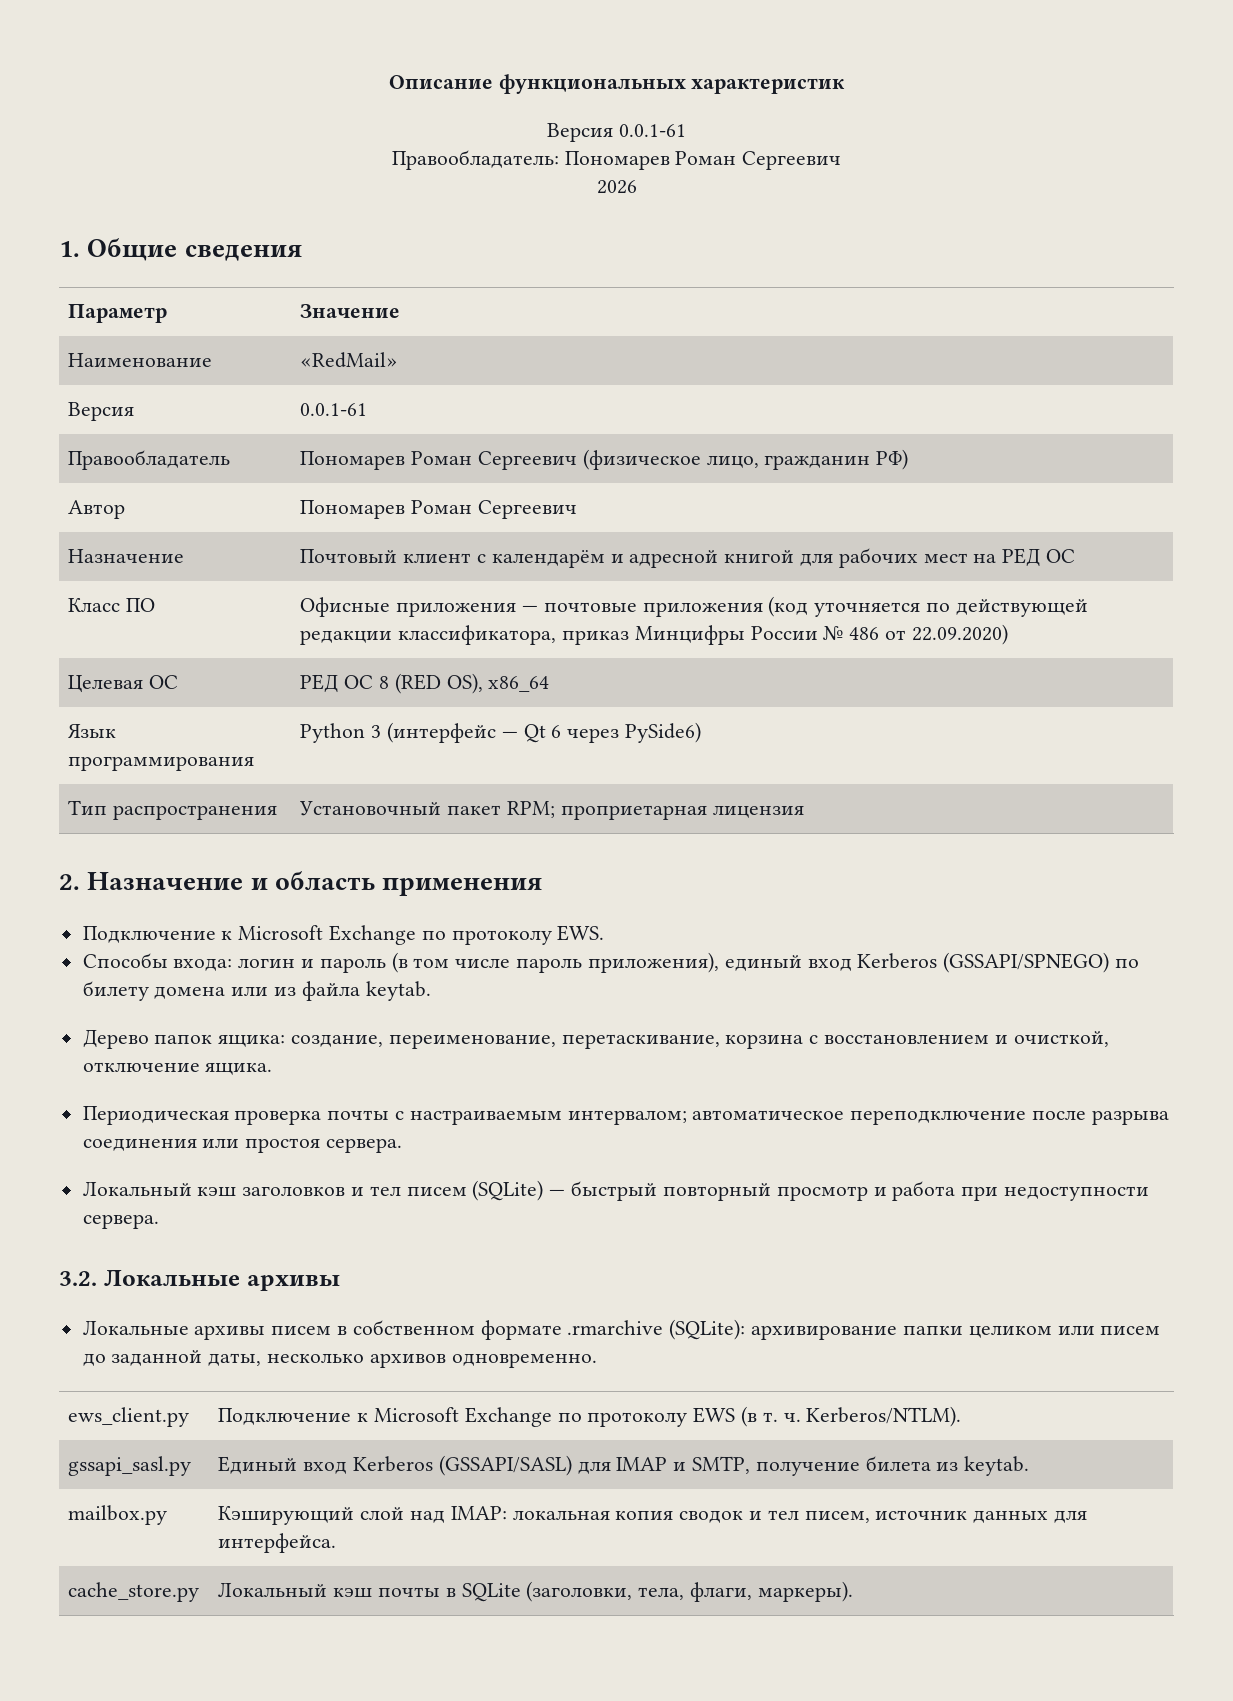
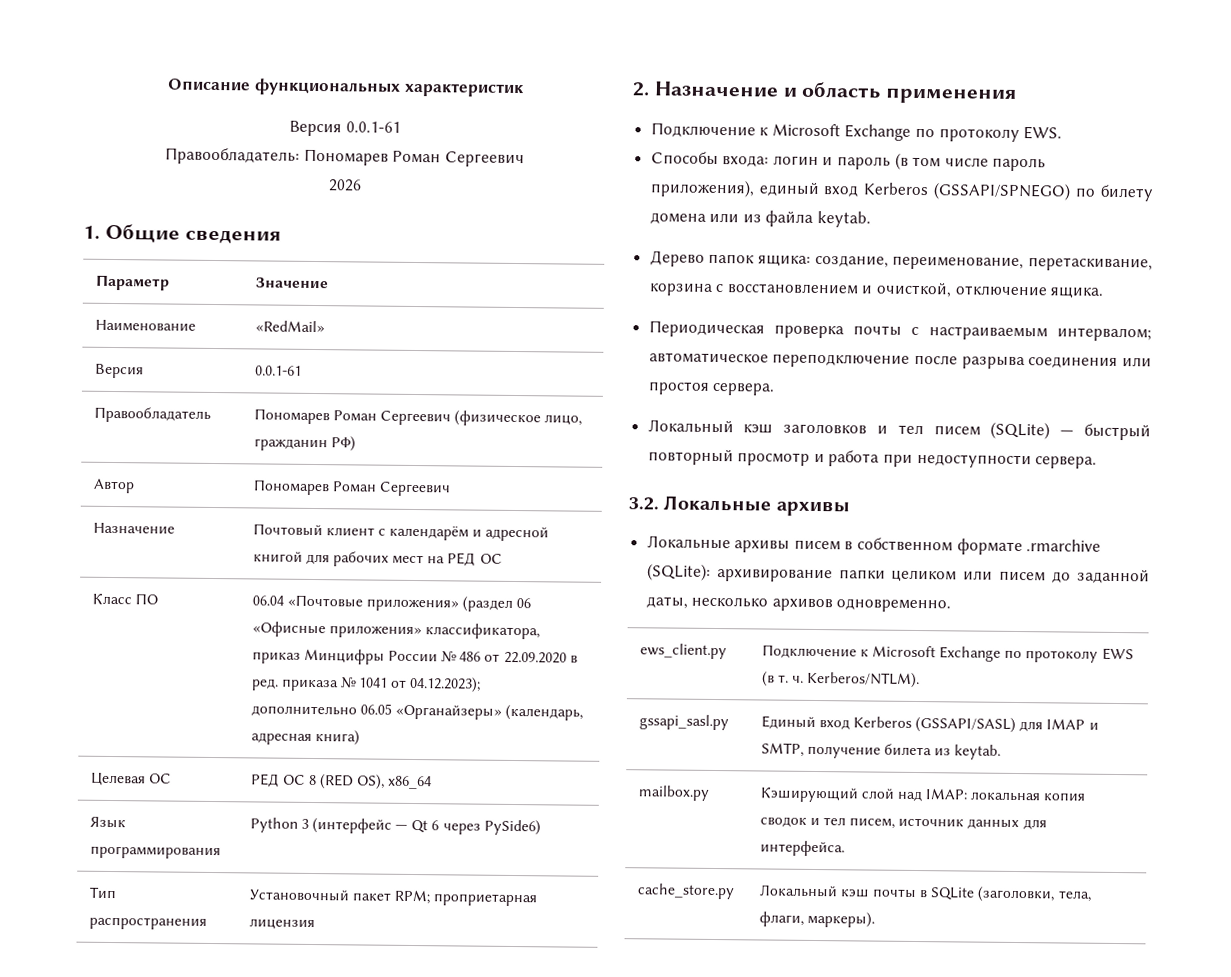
- Класс ПО | Офисные приложения — почтовые приложения (код уточняется по действующей редакции классификатора, приказ Минцифры России № 486 от 22.09.2020)
+ Класс ПО | 06.04 «Почтовые приложения» (раздел 06 «Офисные приложения» классификатора, приказ Минцифры России № 486 от 22.09.2020 в ред. приказа № 1041 от 04.12.2023); дополнительно 06.05 «Органайзеры» (календарь, адресная книга)

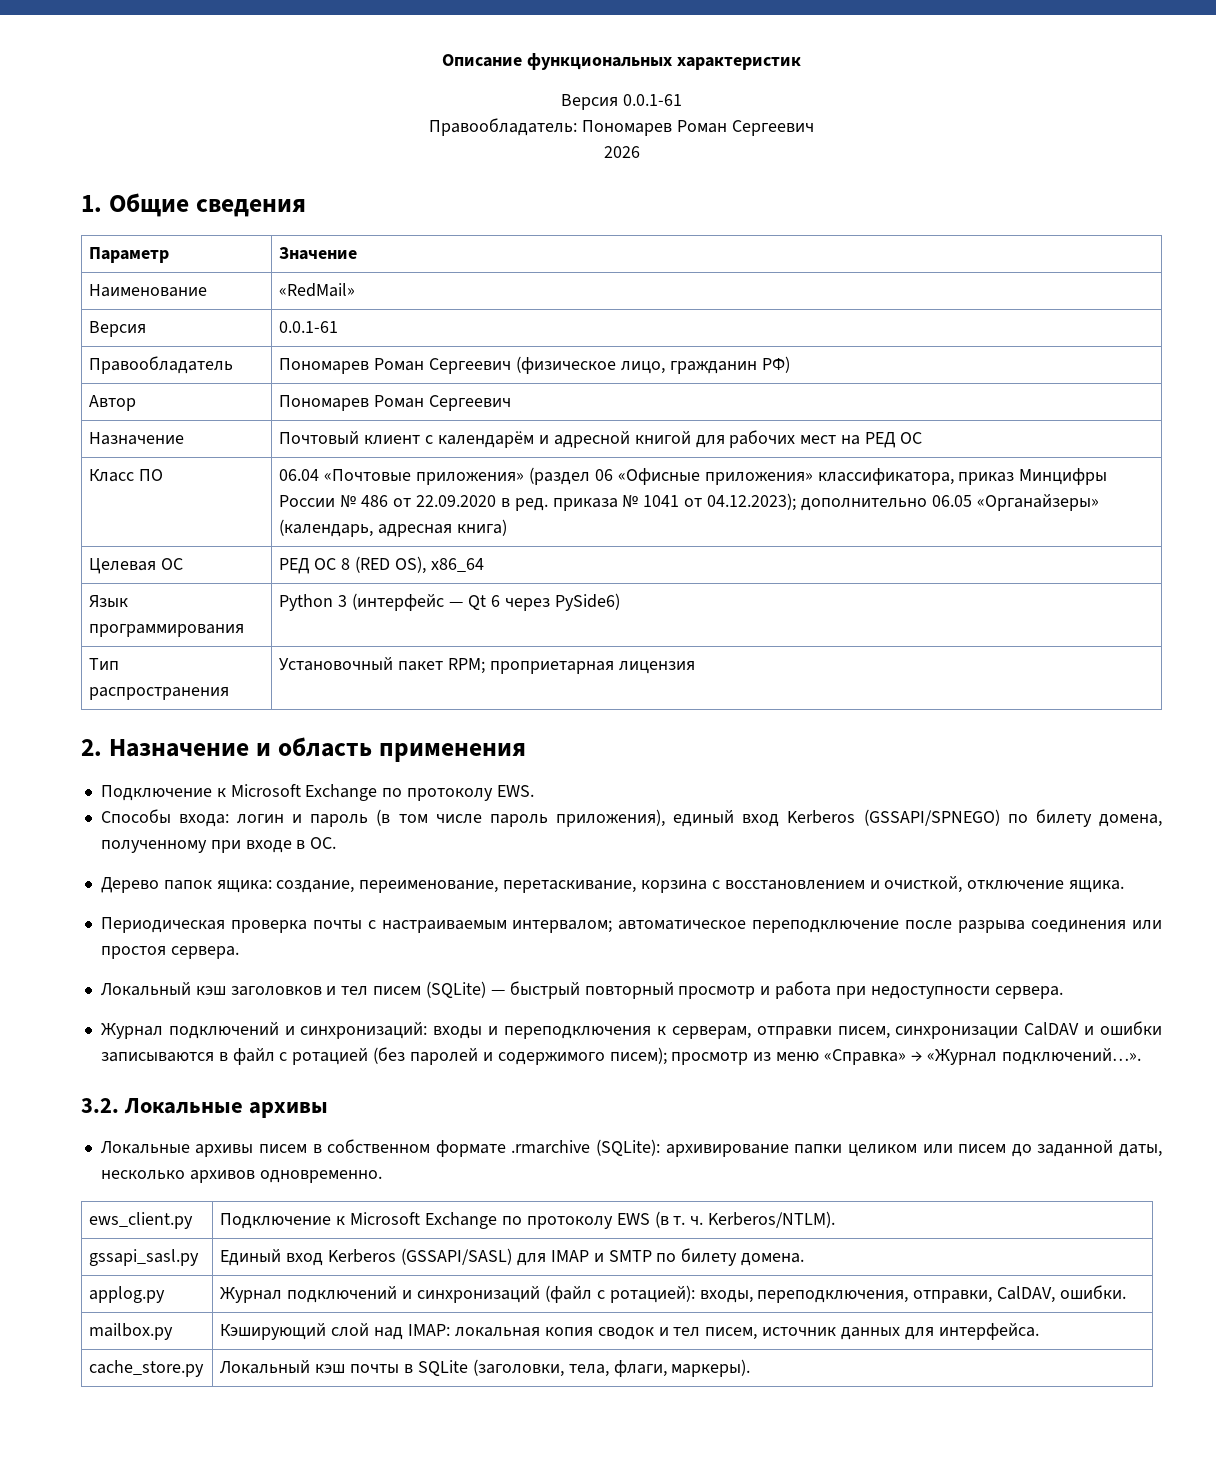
- Способы входа: логин и пароль (в том числе пароль приложения), единый вход Kerberos (GSSAPI/SPNEGO) по билету домена или из файла keytab.
+ Способы входа: логин и пароль (в том числе пароль приложения), единый вход Kerberos (GSSAPI/SPNEGO) по билету домена, полученному при входе в ОС.
+ Журнал подключений и синхронизаций: входы и переподключения к серверам, отправки писем, синхронизации CalDAV и ошибки записываются в файл с ротацией (без паролей и содержимого писем); просмотр из меню «Справка» → «Журнал подключений…».
- gssapi_sasl.py | Единый вход Kerberos (GSSAPI/SASL) для IMAP и SMTP, получение билета из keytab.
+ gssapi_sasl.py | Единый вход Kerberos (GSSAPI/SASL) для IMAP и SMTP по билету домена.
+ applog.py | Журнал подключений и синхронизаций (файл с ротацией): входы, переподключения, отправки, CalDAV, ошибки.

